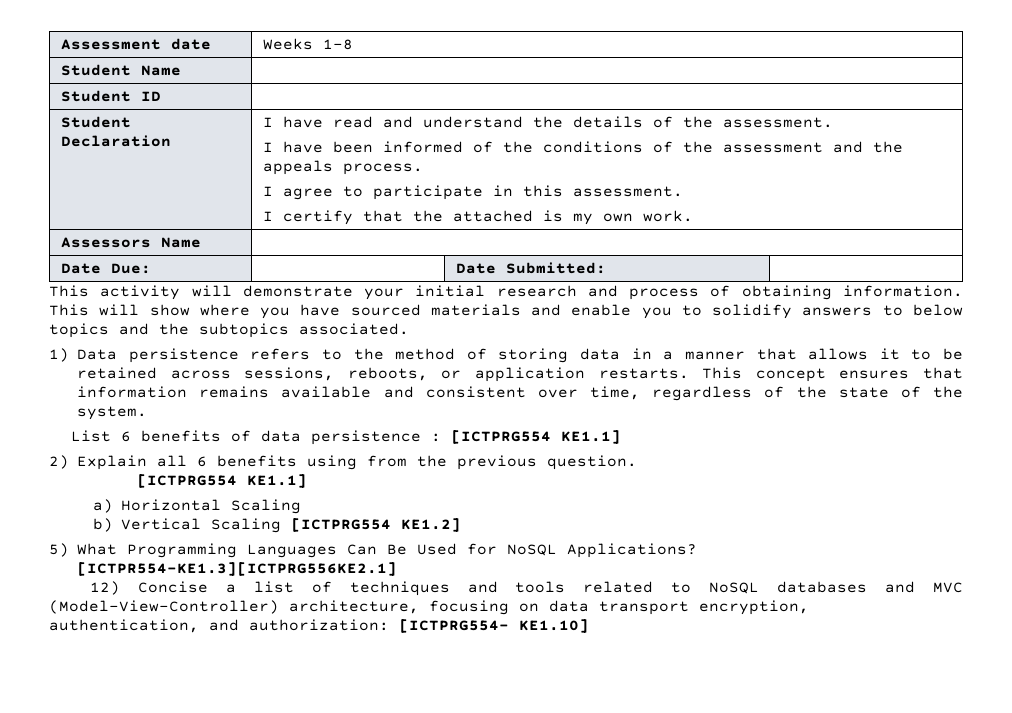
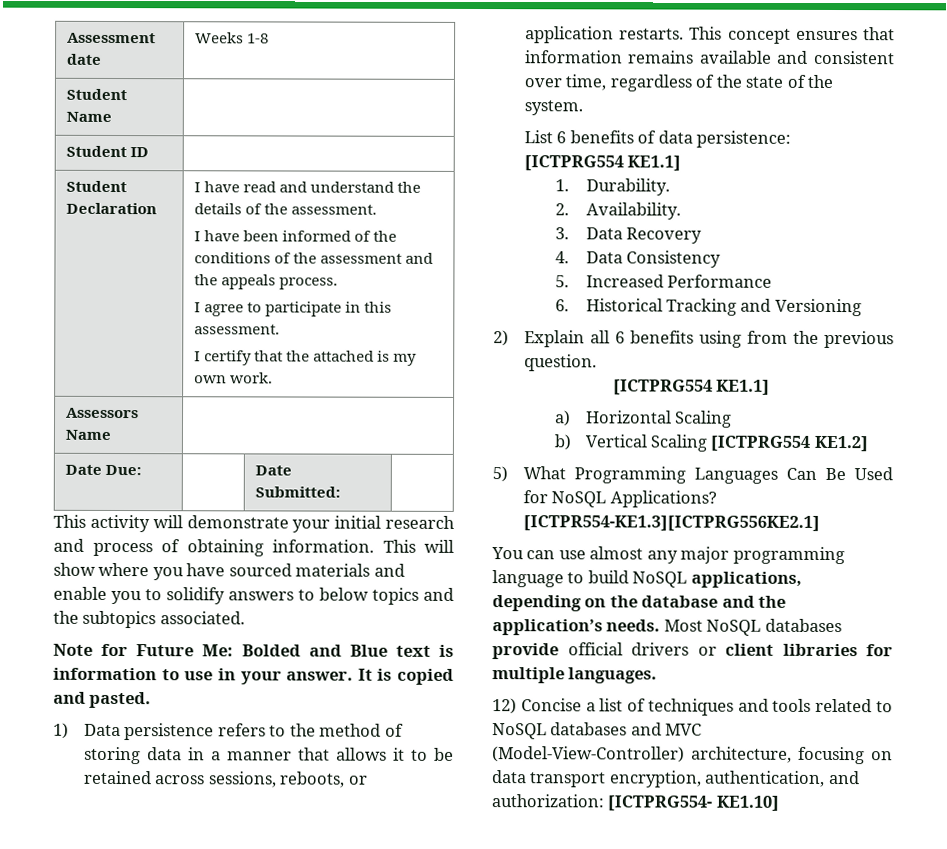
+ Note for Future Me: Bolded and Blue text is information to use in your answer. It is copied and pasted.
- List 6 benefits of data persistence : [ICTPRG554 KE1.1]
+ List 6 benefits of data persistence: [ICTPRG554 KE1.1]
+ 1. Durability.
+ 2. Availability.
+ 3. Data Recovery
+ 4. Data Consistency
+ 5. Increased Performance
+ 6. Historical Tracking and Versioning
+ You can use almost any major programming language to build NoSQL applications, depending on the database and the application’s needs. Most NoSQL databases provide official drivers or client libraries for multiple languages.

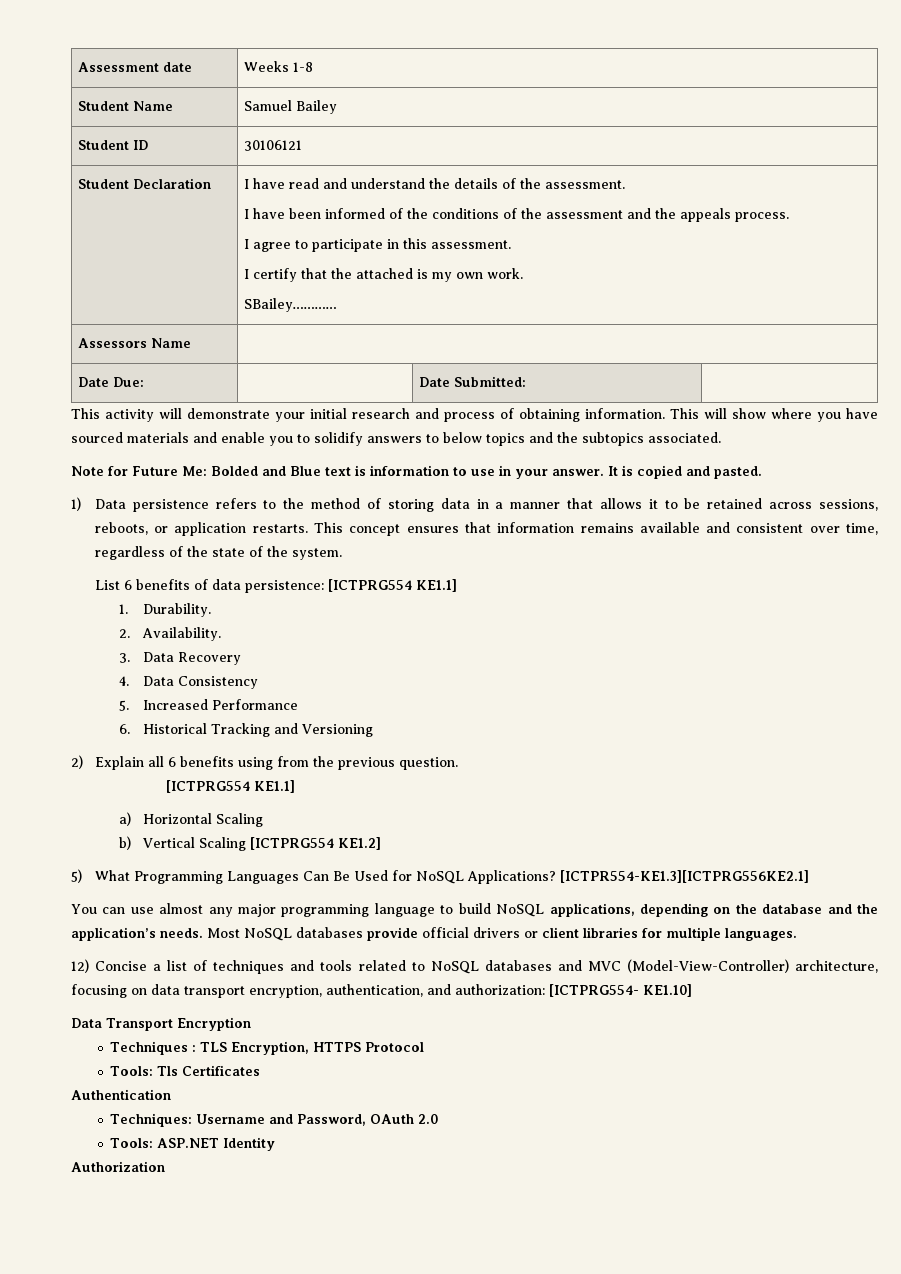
- Student Name |
+ Student Name | Samuel Bailey
- Student ID |
+ Student ID | 30106121
+ SBailey…………
+ Data Transport Encryption
+ Techniques : TLS Encryption, HTTPS Protocol
+ Tools: Tls Certificates
+ Authentication
+ Techniques: Username and Password, OAuth 2.0
+ Tools: ASP.NET Identity
+ Authorization

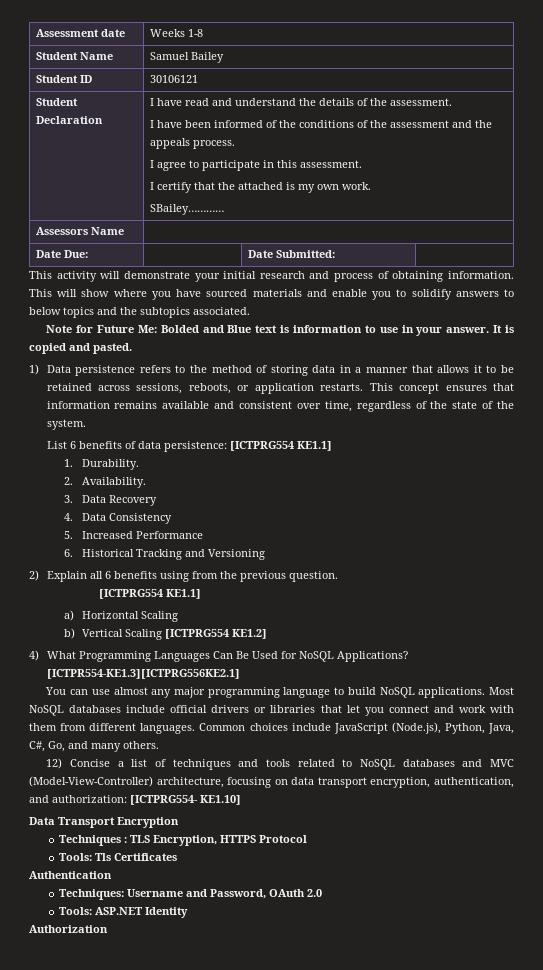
- 5) What Programming Languages Can Be Used for NoSQL Applications?
+ 4) What Programming Languages Can Be Used for NoSQL Applications?
- You can use almost any major programming language to build NoSQL applications, depending on the database and the application’s needs.
+ You can use almost any major programming language to build NoSQL applications.
- Most NoSQL databases provide official drivers or client libraries for multiple languages.
+ Most NoSQL databases include official drivers or libraries that let you connect and work with them from different languages. Common choices include JavaScript (Node.js), Python, Java, C#, Go, and many others.

